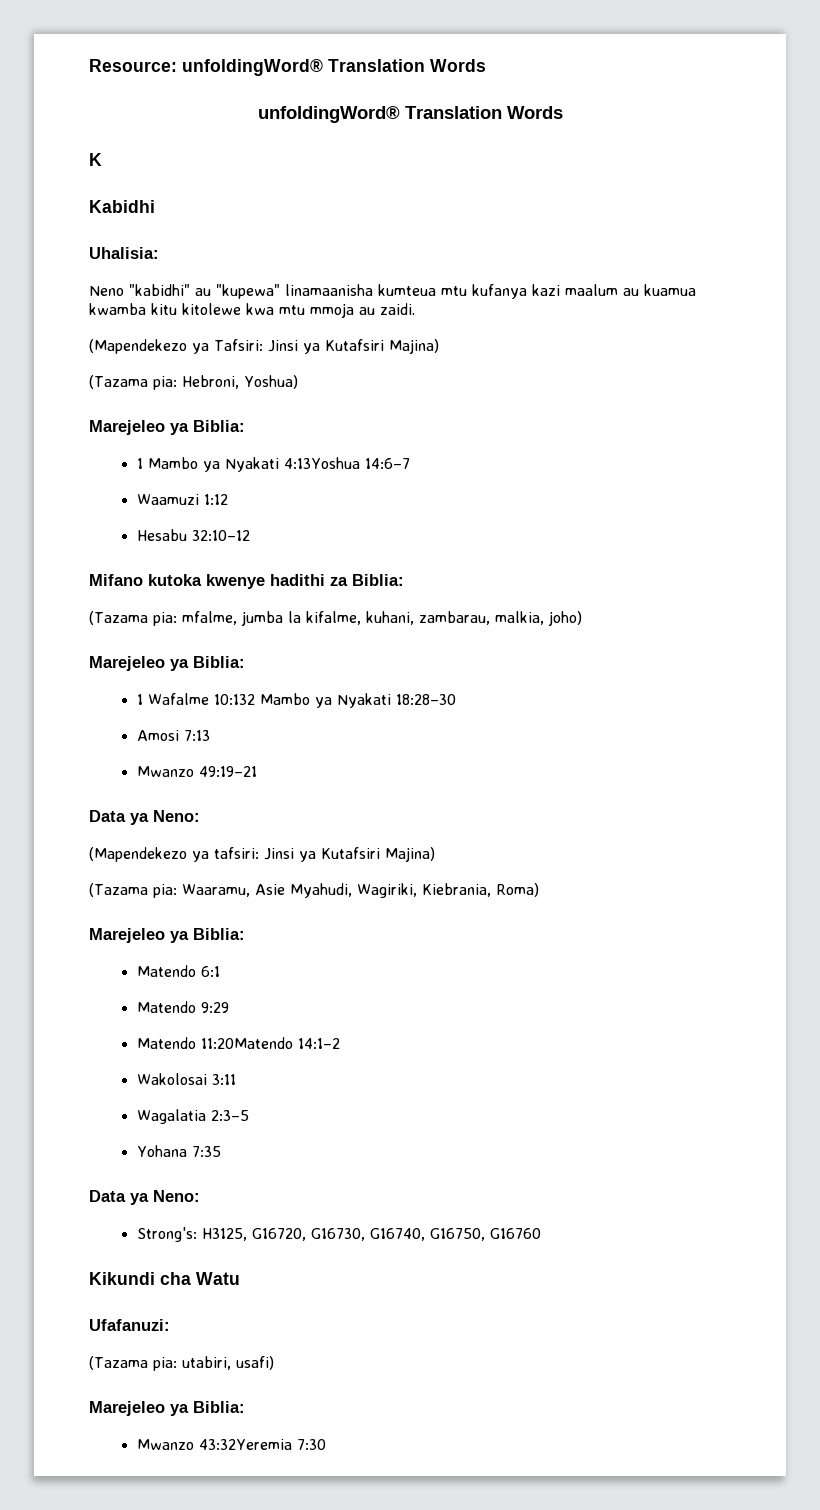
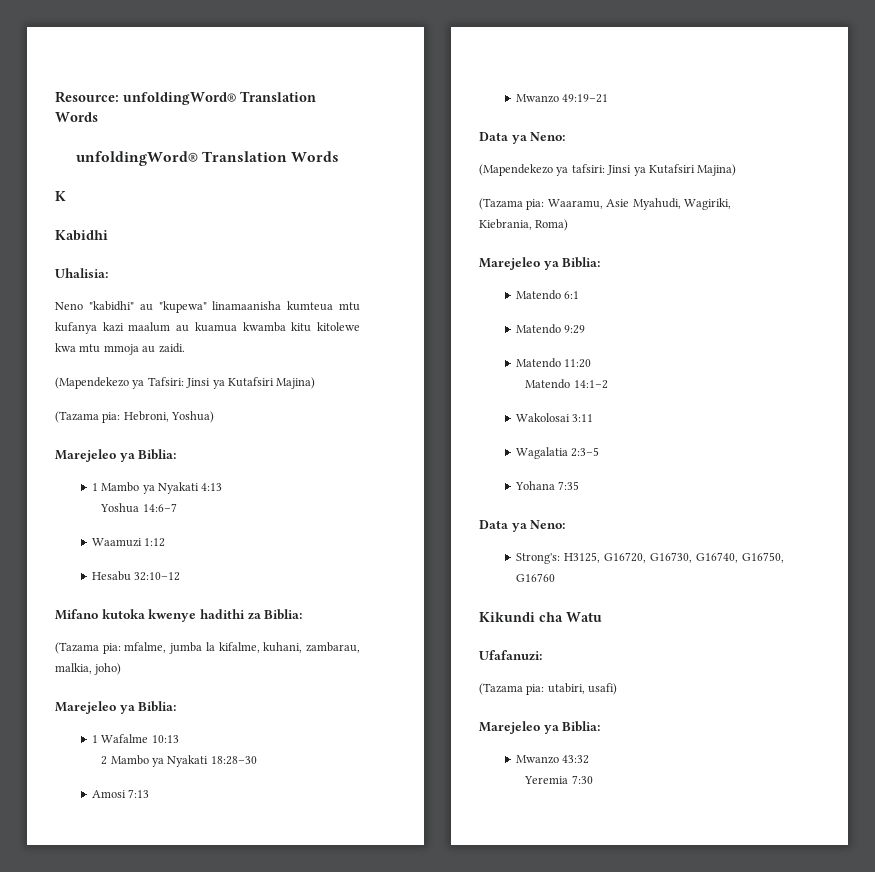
- 1 Mambo ya Nyakati 4:13Yoshua 14:6–7
+ 1 Mambo ya Nyakati 4:13
+ Yoshua 14:6–7
- 1 Wafalme 10:132 Mambo ya Nyakati 18:28–30
+ 1 Wafalme 10:13
+ 2 Mambo ya Nyakati 18:28–30
- Matendo 11:20Matendo 14:1–2
+ Matendo 11:20
+ Matendo 14:1–2
- Mwanzo 43:32Yeremia 7:30
+ Mwanzo 43:32
+ Yeremia 7:30

